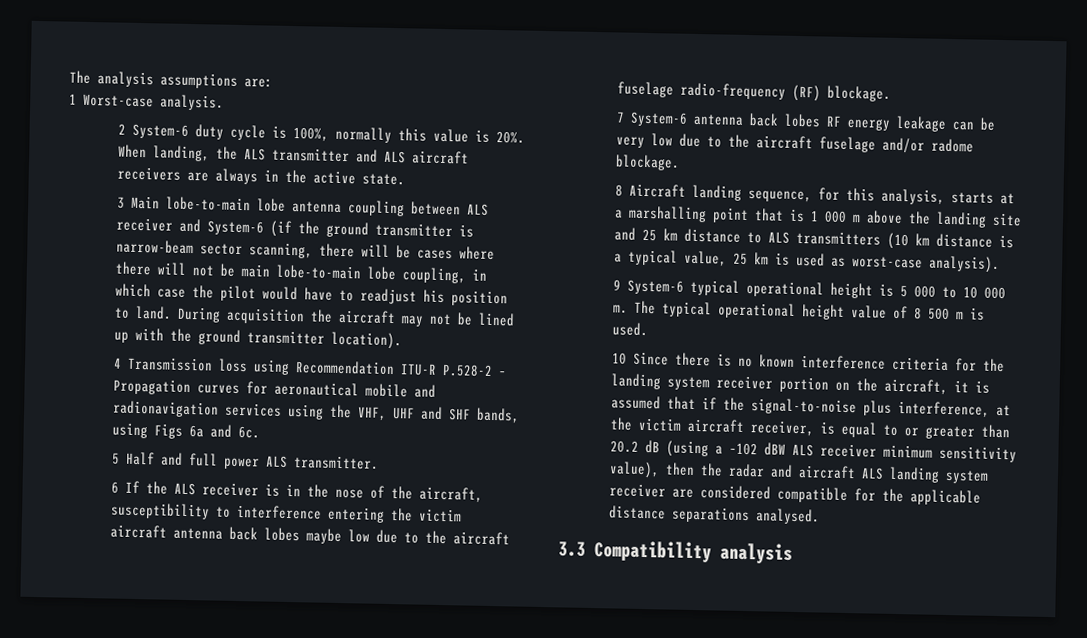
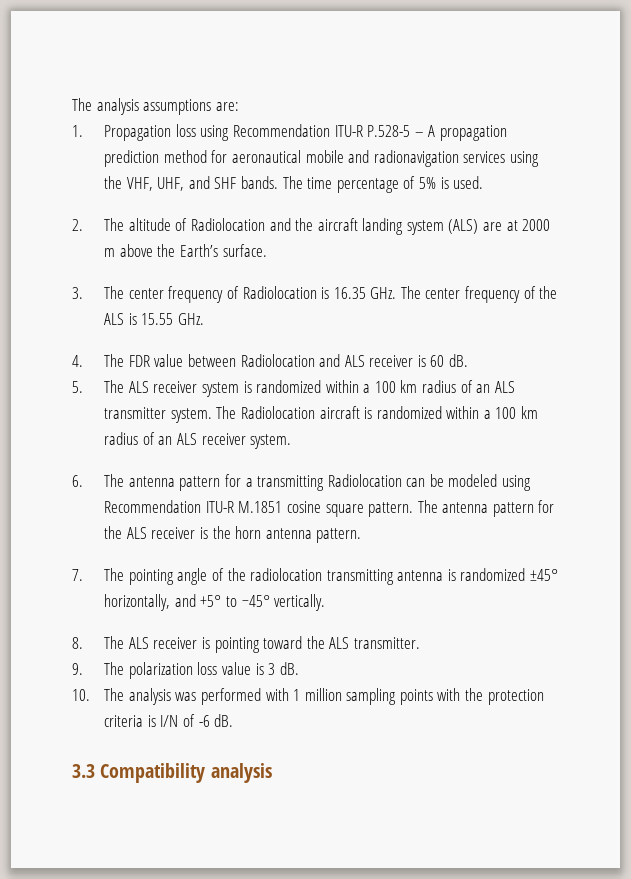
- 1 Worst-case analysis.
- 2 System-6 duty cycle is 100%, normally this value is 20%. When landing, the ALS transmitter and ALS aircraft receivers are always in the active state.
- 3 Main lobe-to-main lobe antenna coupling between ALS receiver and System-6 (if the ground transmitter is narrow-beam sector scanning, there will be cases where there will not be main lobe-to-main lobe coupling, in which case the pilot would have to readjust his position to land. During acquisition the aircraft may not be lined up with the ground transmitter location).
- 4 Transmission loss using Recommendation ITU-R P.528-2 – Propagation curves for aeronautical mobile and radionavigation services using the VHF, UHF and SHF bands, using Figs 6a and 6c.
- 5 Half and full power ALS transmitter.
- 6 If the ALS receiver is in the nose of the aircraft, susceptibility to interference entering the victim aircraft antenna back lobes maybe low due to the aircraft fuselage radio-frequency (RF) blockage.
- 7 System-6 antenna back lobes RF energy leakage can be very low due to the aircraft fuselage and/or radome blockage.
- 8 Aircraft landing sequence, for this analysis, starts at a marshalling point that is 1 000 m above the landing site and 25 km distance to ALS transmitters (10 km distance is a typical value, 25 km is used as worst-case analysis).
- 9 System-6 typical operational height is 5 000 to 10 000 m. The typical operational height value of 8 500 m is used.
- 10 Since there is no known interference criteria for the landing system receiver portion on the aircraft, it is assumed that if the signal-to-noise plus interference, at the victim aircraft receiver, is equal to or greater than 20.2 dB (using a –102 dBW ALS receiver minimum sensitivity value), then the radar and aircraft ALS landing system receiver are considered compatible for the applicable distance separations analysed.
+ 1. Propagation loss using Recommendation ITU-R P.528-5 – A propagation prediction method for aeronautical mobile and radionavigation services using the VHF, UHF, and SHF bands. The time percentage of 5% is used.
+ 2. The altitude of Radiolocation and the aircraft landing system (ALS) are at 2000 m above the Earth’s surface.
+ 3. The center frequency of Radiolocation is 16.35 GHz. The center frequency of the ALS is 15.55 GHz.
+ 4. The FDR value between Radiolocation and ALS receiver is 60 dB.
+ 5. The ALS receiver system is randomized within a 100 km radius of an ALS transmitter system. The Radiolocation aircraft is randomized within a 100 km radius of an ALS receiver system.
+ 6. The antenna pattern for a transmitting Radiolocation can be modeled using Recommendation ITU-R M.1851 cosine square pattern. The antenna pattern for the ALS receiver is the horn antenna pattern.
+ 7. The pointing angle of the radiolocation transmitting antenna is randomized ±45° horizontally, and +5° to −45° vertically.
+ 8. The ALS receiver is pointing toward the ALS transmitter.
+ 9. The polarization loss value is 3 dB.
+ 10. The analysis was performed with 1 million sampling points with the protection criteria is I/N of -6 dB.

